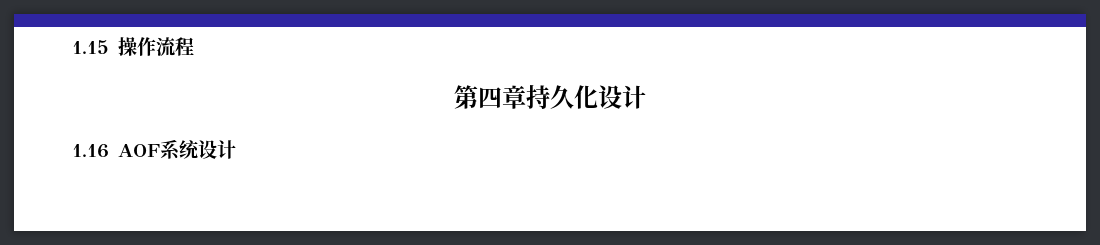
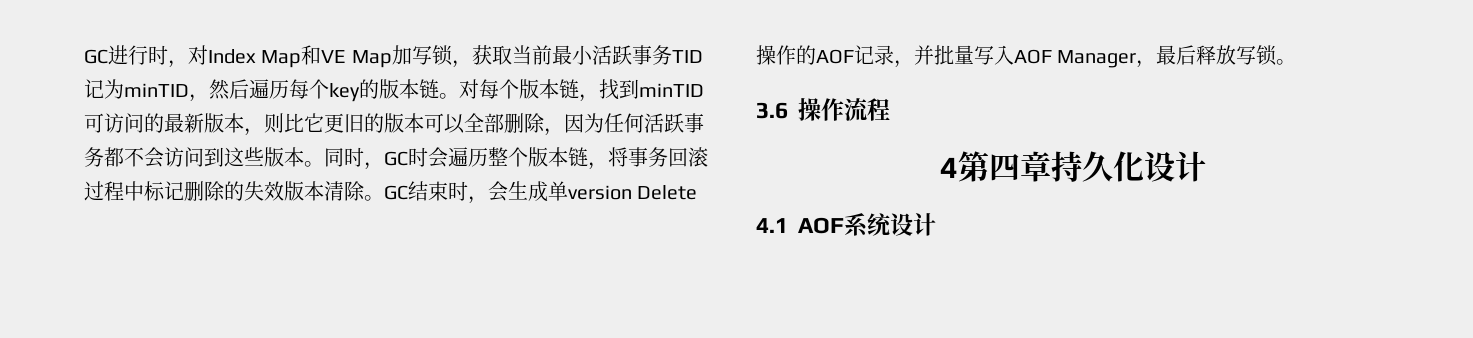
- 1.15操作流程
+ GC进行时，对Index Map和VE Map加写锁，获取当前最小活跃事务TID记为minTID，然后遍历每个key的版本链。对每个版本链，找到minTID可访问的最新版本，则比它更旧的版本可以全部删除，因为任何活跃事务都不会访问到这些版本。同时，GC时会遍历整个版本链，将事务回滚过程中标记删除的失效版本清除。GC结束时，会生成单version Delete操作的AOF记录，并批量写入AOF Manager，最后释放写锁。
+ 3.6操作流程
- 第四章持久化设计
+ 4第四章持久化设计
- 1.16 AOF系统设计
+ 4.1 AOF系统设计

